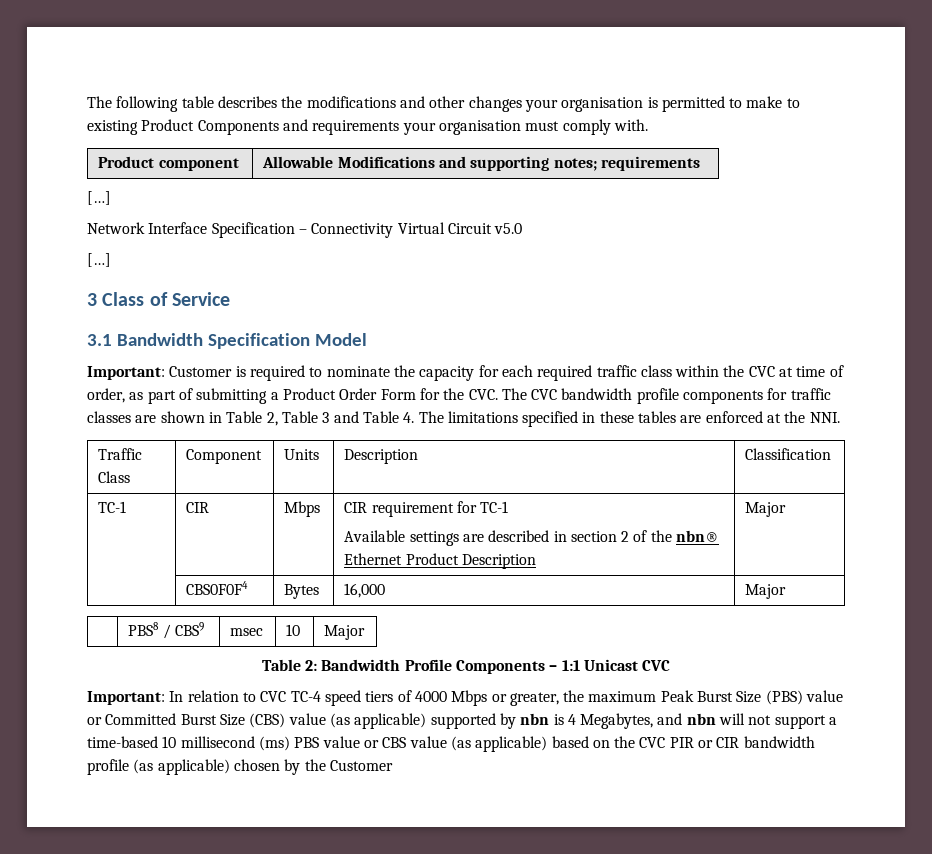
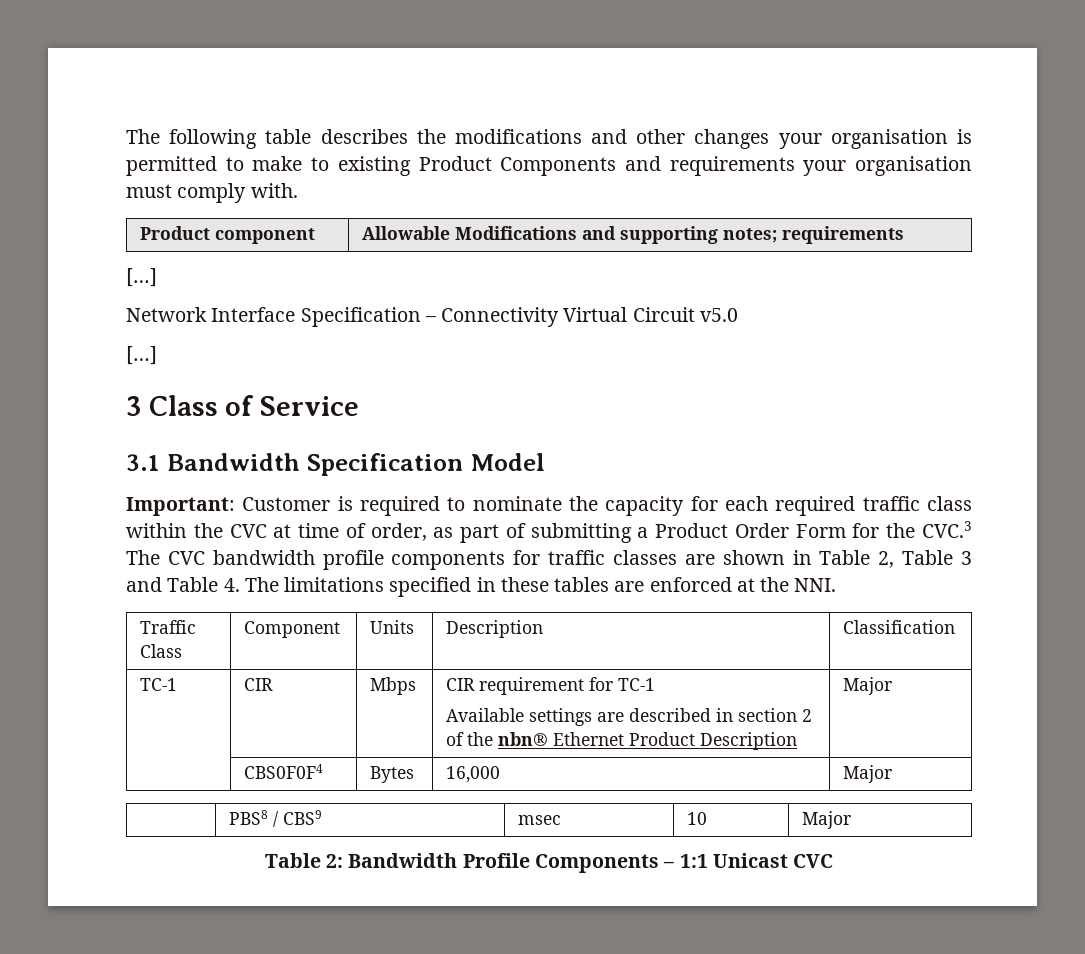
- Important: Customer is required to nominate the capacity for each required traffic class within the CVC at time of order, as part of submitting a Product Order Form for the CVC. The CVC bandwidth profile components for traffic classes are shown in Table 2, Table 3 and Table 4. The limitations specified in these tables are enforced at the NNI.
+ Important: Customer is required to nominate the capacity for each required traffic class within the CVC at time of order, as part of submitting a Product Order Form for the CVC.3 The CVC bandwidth profile components for traffic classes are shown in Table 2, Table 3 and Table 4. The limitations specified in these tables are enforced at the NNI.
- Important: In relation to CVC TC-4 speed tiers of 4000 Mbps or greater, the maximum Peak Burst Size (PBS) value or Committed Burst Size (CBS) value (as applicable) supported by nbn is 4 Megabytes, and nbn will not support a time-based 10 millisecond (ms) PBS value or CBS value (as applicable) based on the CVC PIR or CIR bandwidth profile (as applicable) chosen by the Customer

